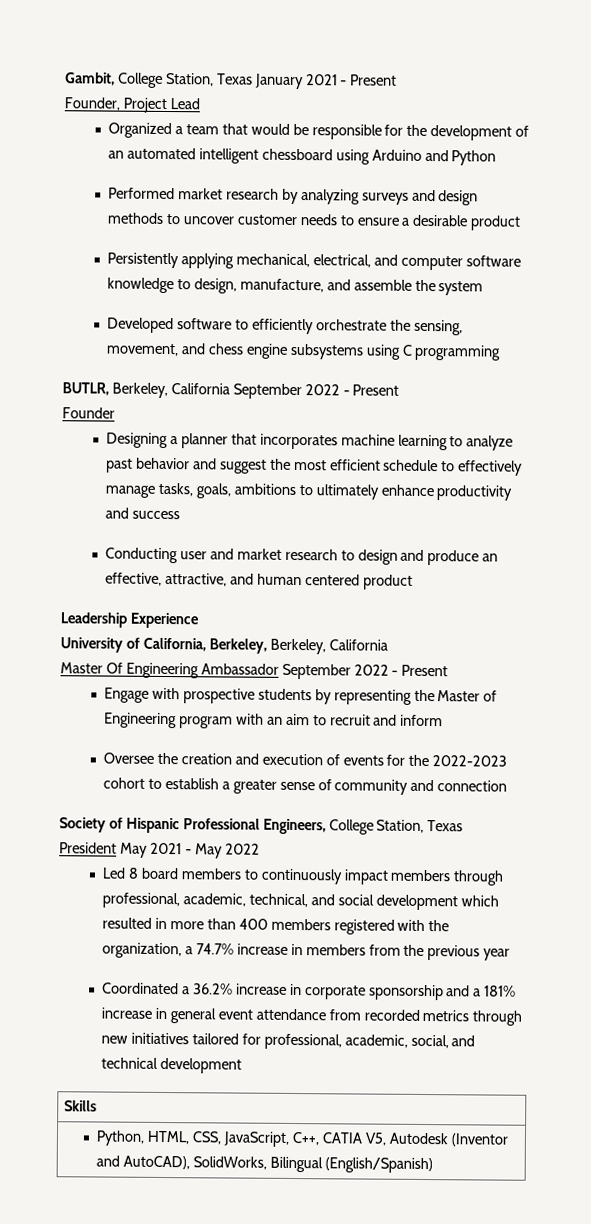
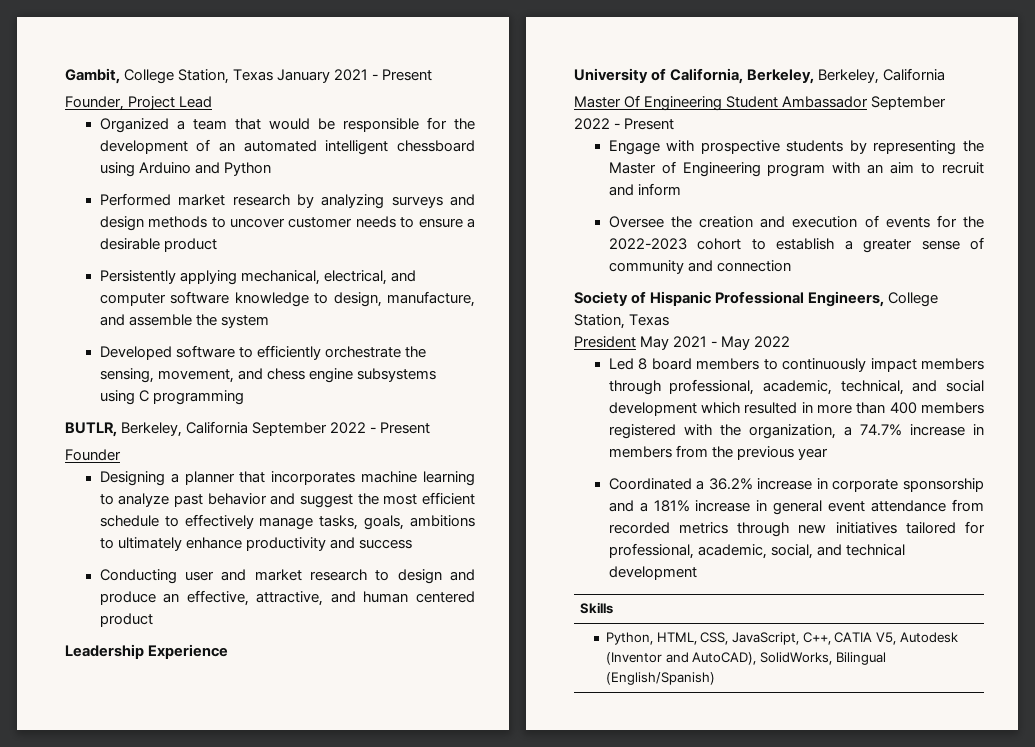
- Master Of Engineering Ambassador September 2022 - Present
+ Master Of Engineering Student Ambassador September 2022 - Present

